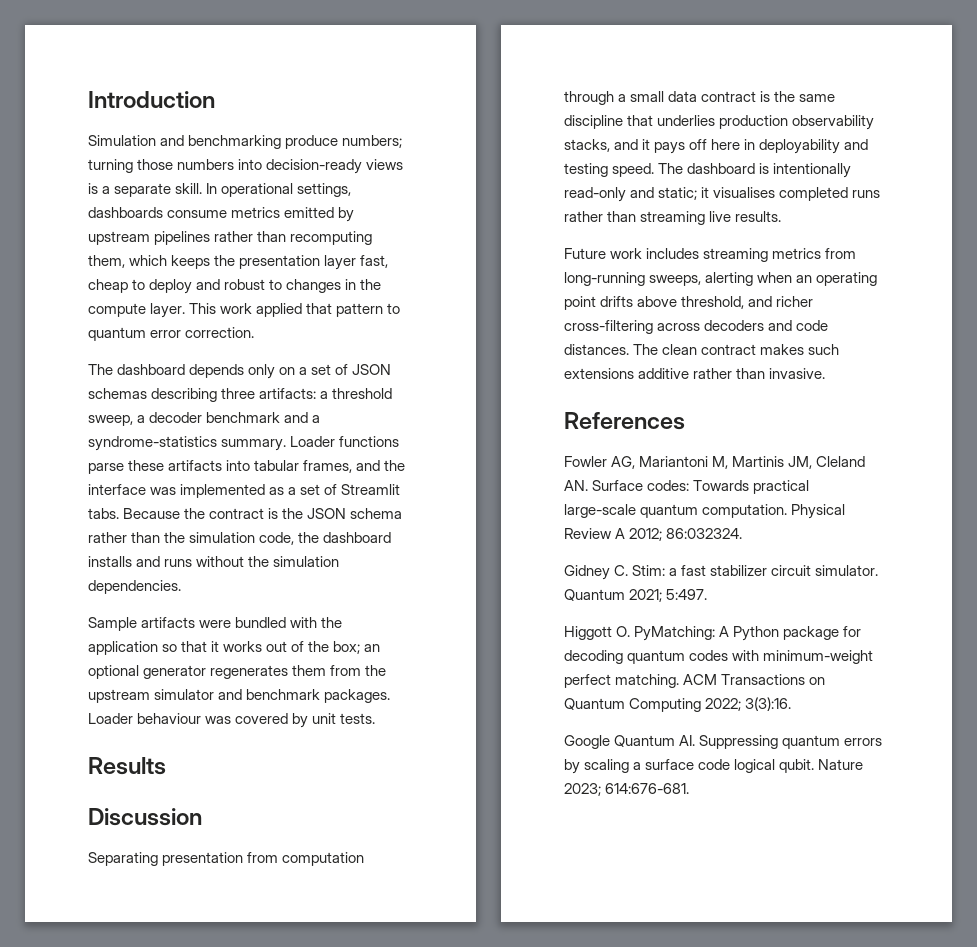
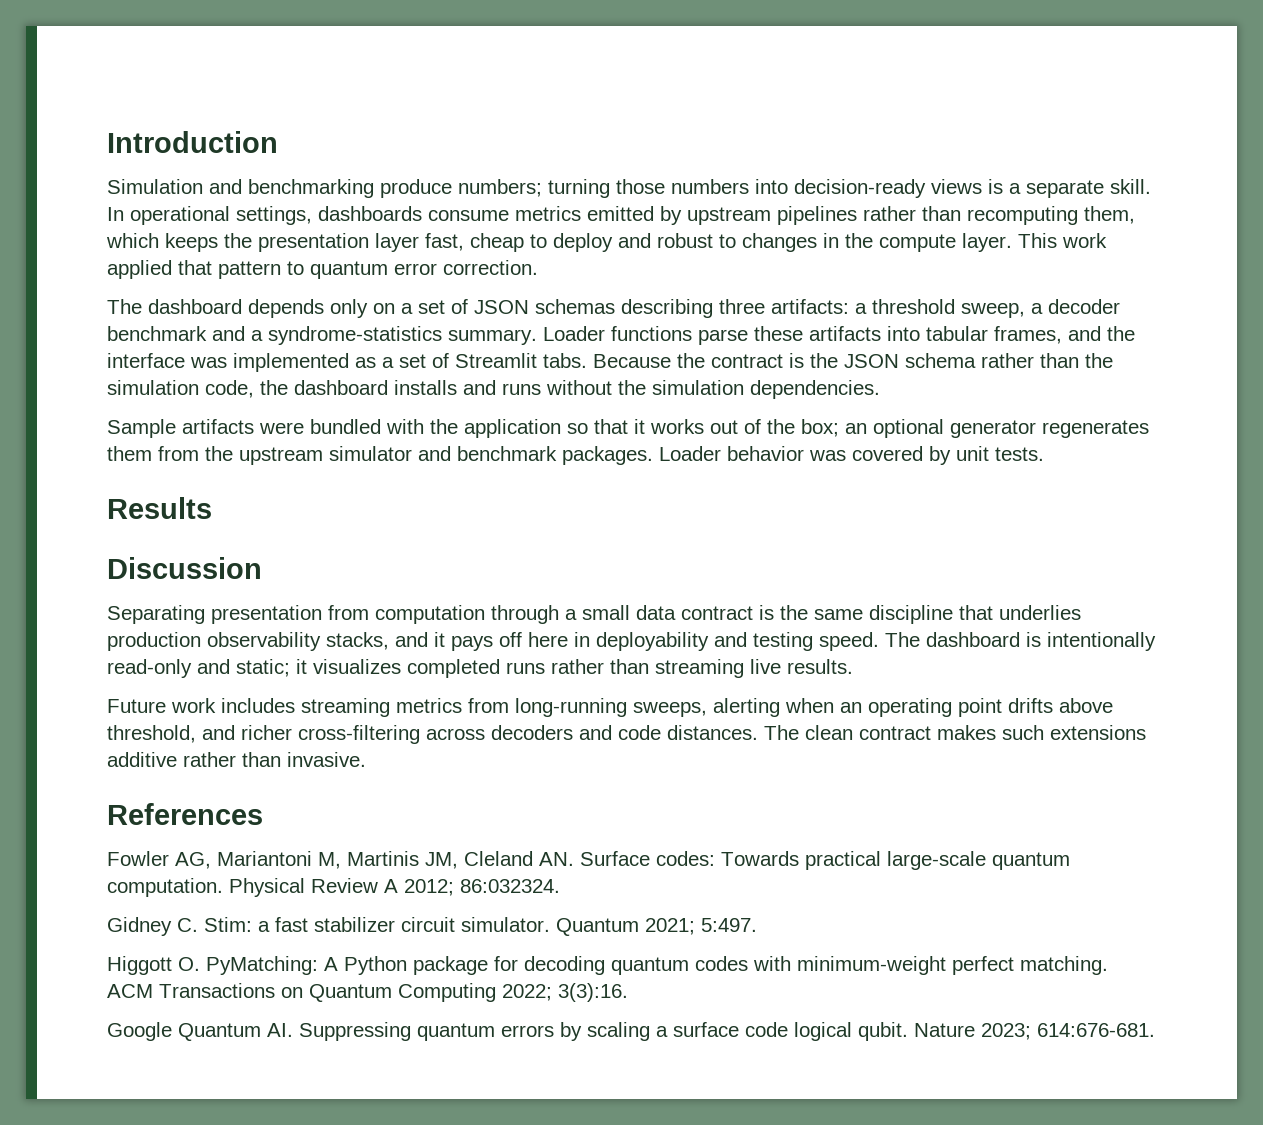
- Loader behaviour was covered by unit tests.
+ Loader behavior was covered by unit tests.
- The dashboard is intentionally read-only and static; it visualises completed runs rather than streaming live results.
+ The dashboard is intentionally read-only and static; it visualizes completed runs rather than streaming live results.

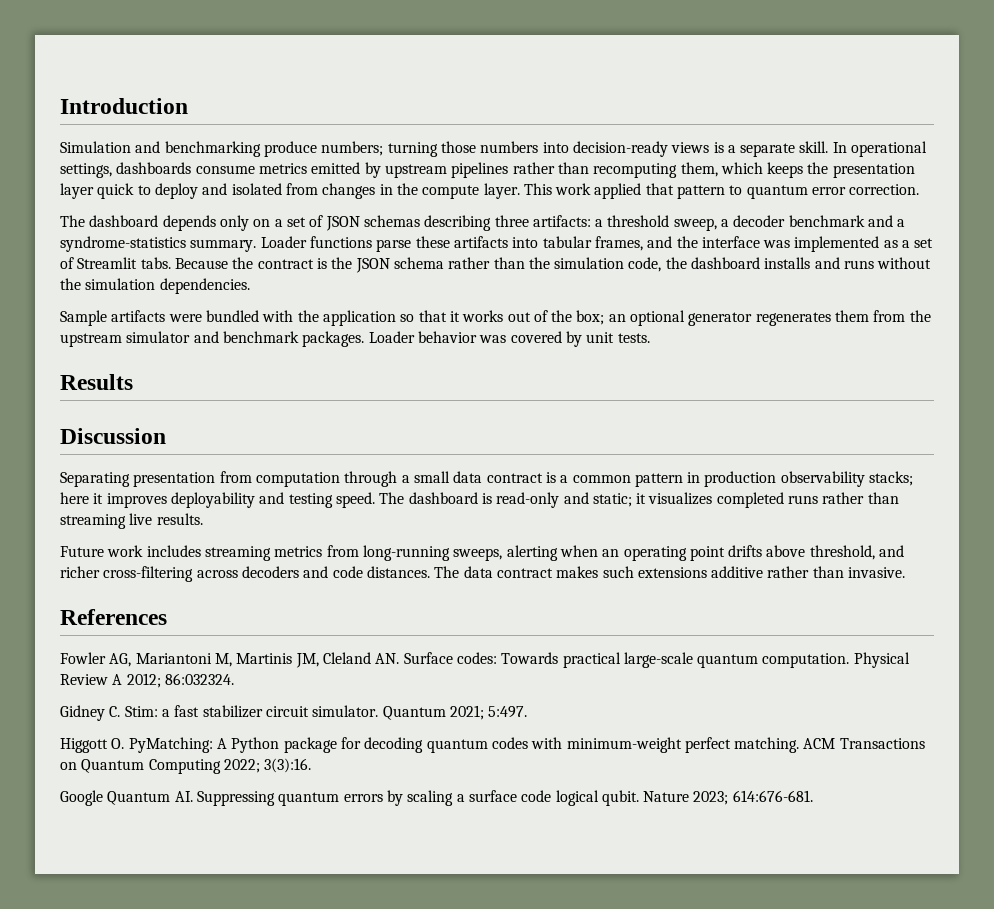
- In operational settings, dashboards consume metrics emitted by upstream pipelines rather than recomputing them, which keeps the presentation layer fast, cheap to deploy and robust to changes in the compute layer.
+ In operational settings, dashboards consume metrics emitted by upstream pipelines rather than recomputing them, which keeps the presentation layer quick to deploy and isolated from changes in the compute layer.
- Separating presentation from computation through a small data contract is the same discipline that underlies production observability stacks, and it pays off here in deployability and testing speed.
+ Separating presentation from computation through a small data contract is a common pattern in production observability stacks; here it improves deployability and testing speed.
- The dashboard is intentionally read-only and static; it visualizes completed runs rather than streaming live results.
+ The dashboard is read-only and static; it visualizes completed runs rather than streaming live results.
- The clean contract makes such extensions additive rather than invasive.
+ The data contract makes such extensions additive rather than invasive.

